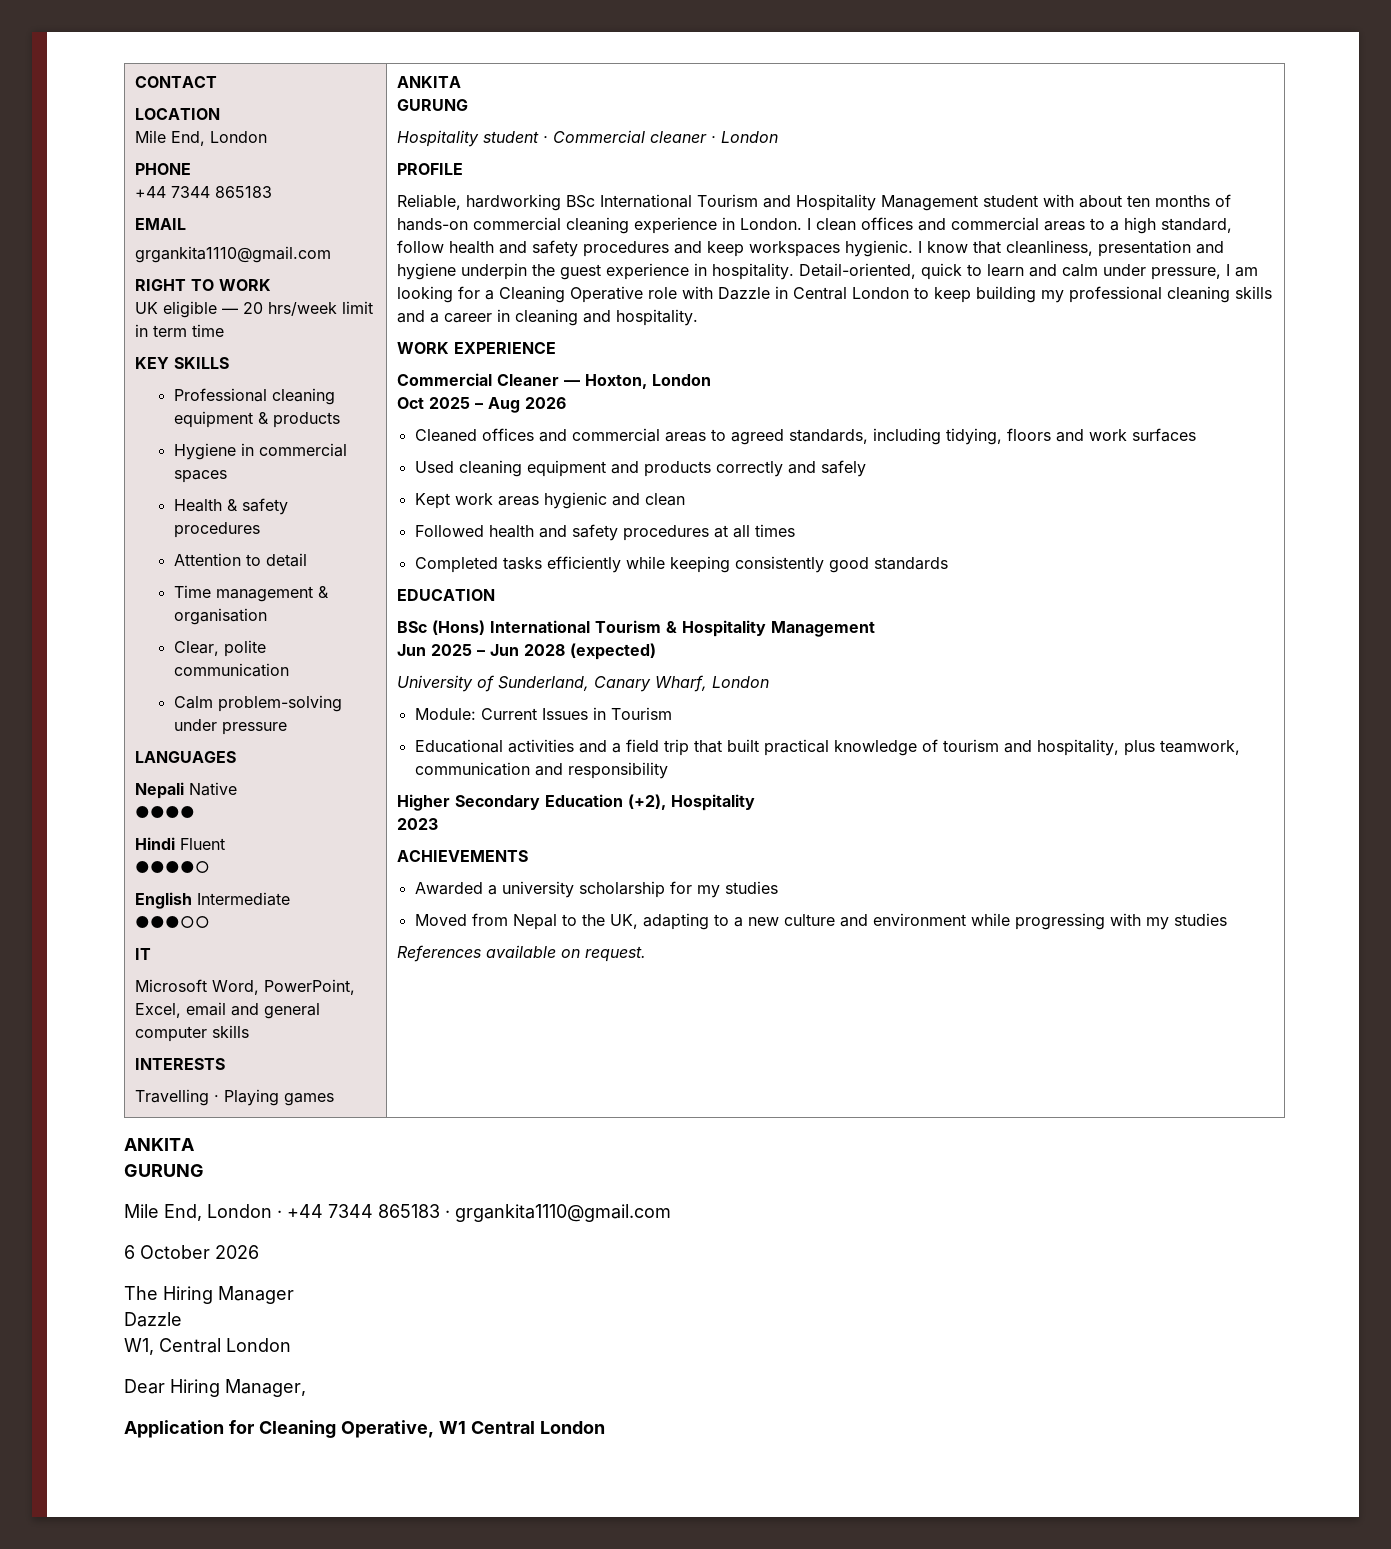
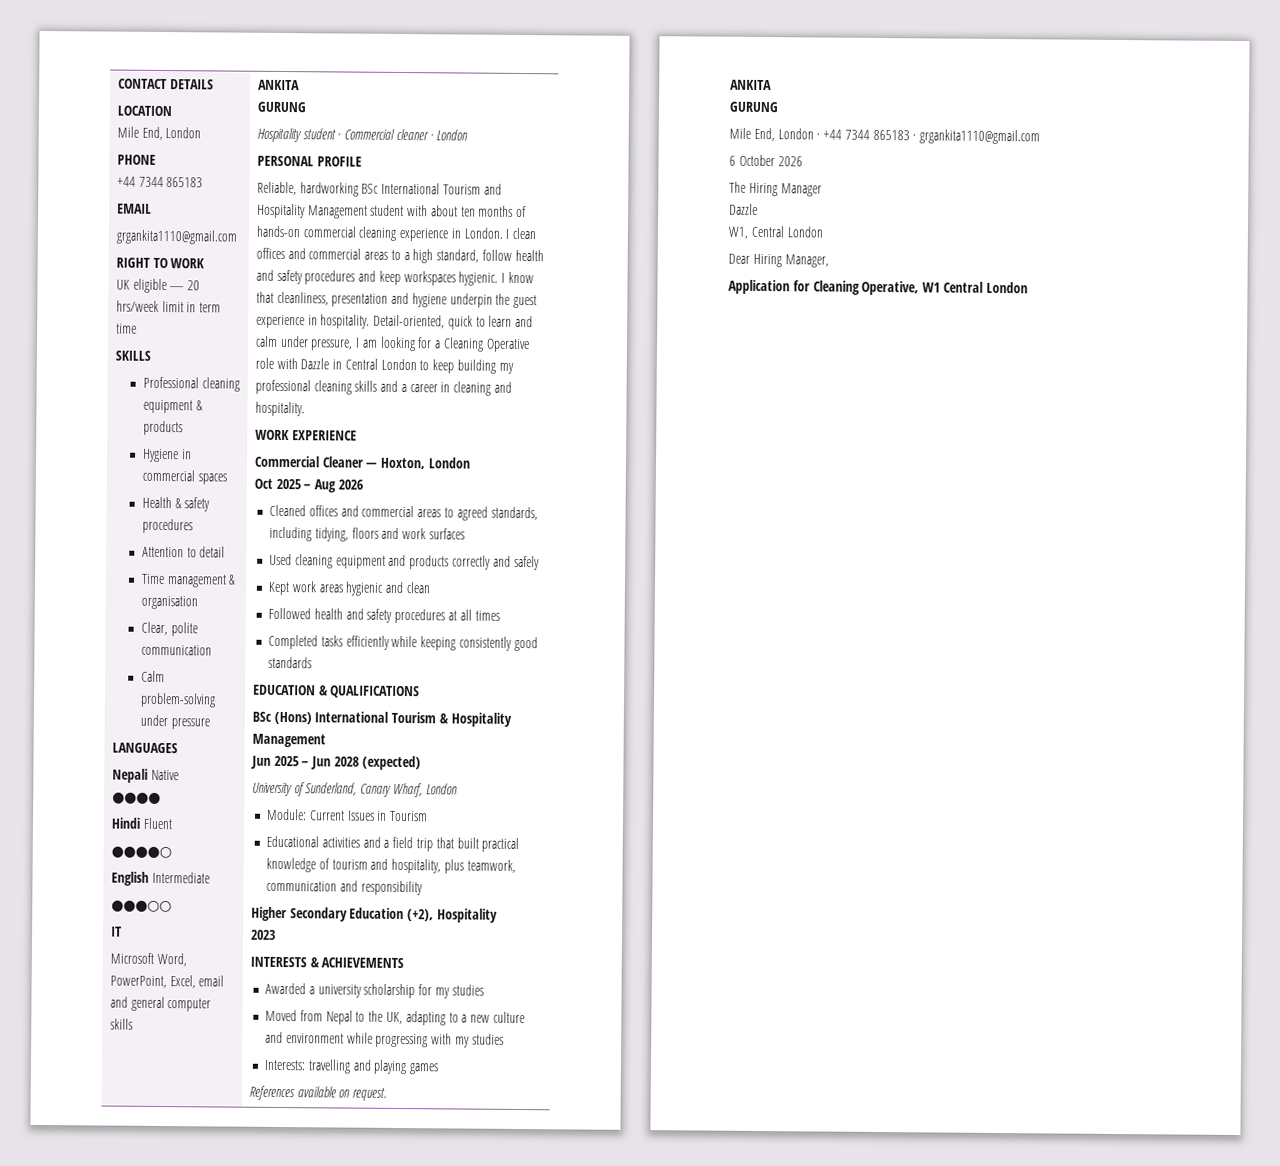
- CONTACT
+ CONTACT DETAILS
- KEY SKILLS
+ SKILLS
- INTERESTS
- Travelling · Playing games
- PROFILE
+ PERSONAL PROFILE
- EDUCATION
+ EDUCATION & QUALIFICATIONS
- ACHIEVEMENTS
+ INTERESTS & ACHIEVEMENTS
+ Interests: travelling and playing games

